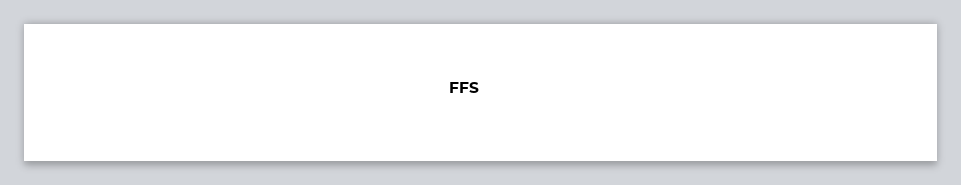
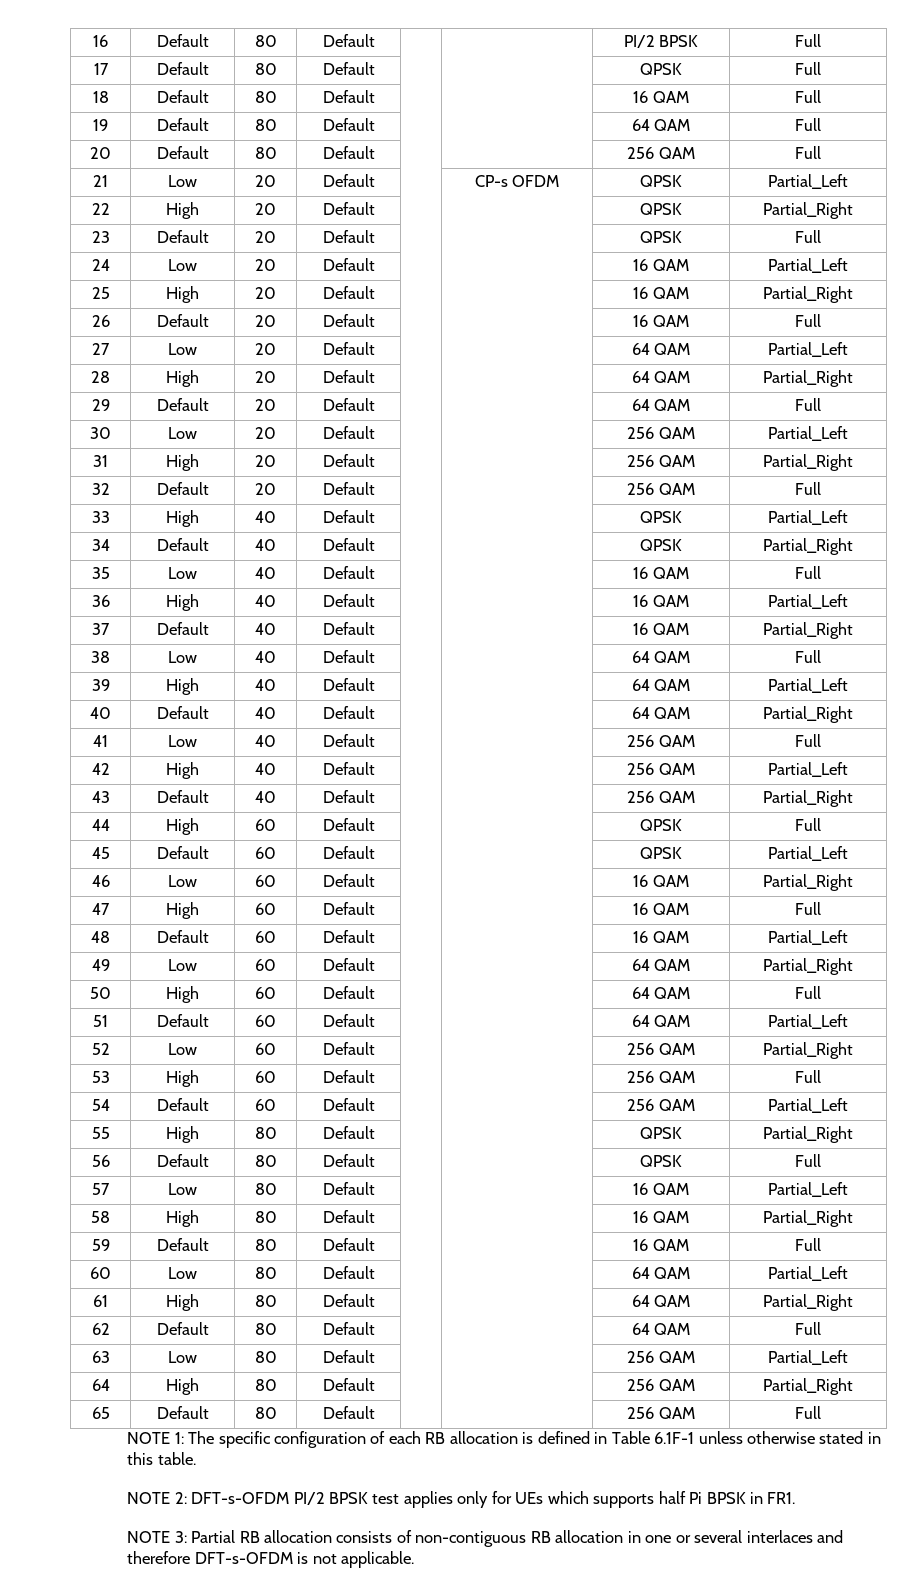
- FFS
+ 16 | Default | 80 | Default | | | PI/2 BPSK | Full
+ 17 | Default | 80 | Default | | | QPSK | Full
+ 18 | Default | 80 | Default | | | 16 QAM | Full
+ 19 | Default | 80 | Default | | | 64 QAM | Full
+ 20 | Default | 80 | Default | | | 256 QAM | Full
+ 21 | Low | 20 | Default | | CP-s OFDM | QPSK | Partial_Left
+ 22 | High | 20 | Default | | | QPSK | Partial_Right
+ 23 | Default | 20 | Default | | | QPSK | Full
+ 24 | Low | 20 | Default | | | 16 QAM | Partial_Left
+ 25 | High | 20 | Default | | | 16 QAM | Partial_Right
+ 26 | Default | 20 | Default | | | 16 QAM | Full
+ 27 | Low | 20 | Default | | | 64 QAM | Partial_Left
+ 28 | High | 20 | Default | | | 64 QAM | Partial_Right
+ 29 | Default | 20 | Default | | | 64 QAM | Full
+ 30 | Low | 20 | Default | | | 256 QAM | Partial_Left
+ 31 | High | 20 | Default | | | 256 QAM | Partial_Right
+ 32 | Default | 20 | Default | | | 256 QAM | Full
+ 33 | High | 40 | Default | | | QPSK | Partial_Left
+ 34 | Default | 40 | Default | | | QPSK | Partial_Right
+ 35 | Low | 40 | Default | | | 16 QAM | Full
+ 36 | High | 40 | Default | | | 16 QAM | Partial_Left
+ 37 | Default | 40 | Default | | | 16 QAM | Partial_Right
+ 38 | Low | 40 | Default | | | 64 QAM | Full
+ 39 | High | 40 | Default | | | 64 QAM | Partial_Left
+ 40 | Default | 40 | Default | | | 64 QAM | Partial_Right
+ 41 | Low | 40 | Default | | | 256 QAM | Full
+ 42 | High | 40 | Default | | | 256 QAM | Partial_Left
+ 43 | Default | 40 | Default | | | 256 QAM | Partial_Right
+ 44 | High | 60 | Default | | | QPSK | Full
+ 45 | Default | 60 | Default | | | QPSK | Partial_Left
+ 46 | Low | 60 | Default | | | 16 QAM | Partial_Right
+ 47 | High | 60 | Default | | | 16 QAM | Full
+ 48 | Default | 60 | Default | | | 16 QAM | Partial_Left
+ 49 | Low | 60 | Default | | | 64 QAM | Partial_Right
+ 50 | High | 60 | Default | | | 64 QAM | Full
+ 51 | Default | 60 | Default | | | 64 QAM | Partial_Left
+ 52 | Low | 60 | Default | | | 256 QAM | Partial_Right
+ 53 | High | 60 | Default | | | 256 QAM | Full
+ 54 | Default | 60 | Default | | | 256 QAM | Partial_Left
+ 55 | High | 80 | Default | | | QPSK | Partial_Right
+ 56 | Default | 80 | Default | | | QPSK | Full
+ 57 | Low | 80 | Default | | | 16 QAM | Partial_Left
+ 58 | High | 80 | Default | | | 16 QAM | Partial_Right
+ 59 | Default | 80 | Default | | | 16 QAM | Full
+ 60 | Low | 80 | Default | | | 64 QAM | Partial_Left
+ 61 | High | 80 | Default | | | 64 QAM | Partial_Right
+ 62 | Default | 80 | Default | | | 64 QAM | Full
+ 63 | Low | 80 | Default | | | 256 QAM | Partial_Left
+ 64 | High | 80 | Default | | | 256 QAM | Partial_Right
+ 65 | Default | 80 | Default | | | 256 QAM | Full
+ NOTE 1: The specific configuration of each RB allocation is defined in Table 6.1F-1 unless otherwise stated in this table.
+ NOTE 2: DFT-s-OFDM PI/2 BPSK test applies only for UEs which supports half Pi BPSK in FR1.
+ NOTE 3: Partial RB allocation consists of non-contiguous RB allocation in one or several interlaces and therefore DFT-s-OFDM is not applicable.

